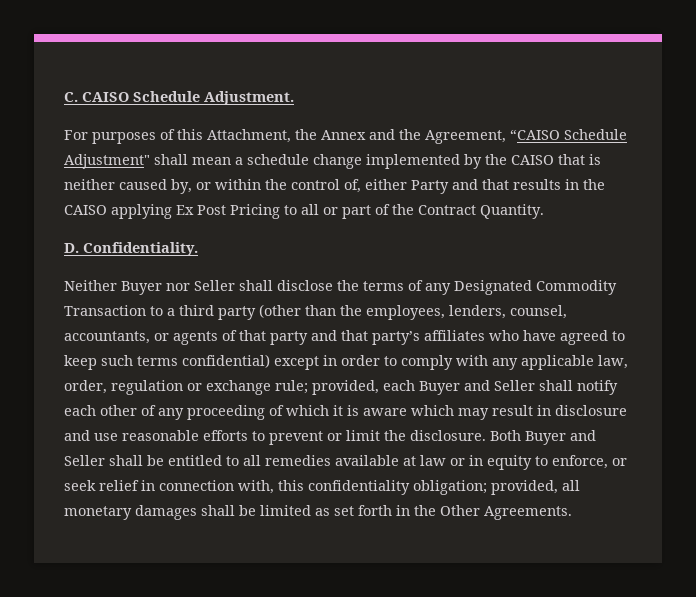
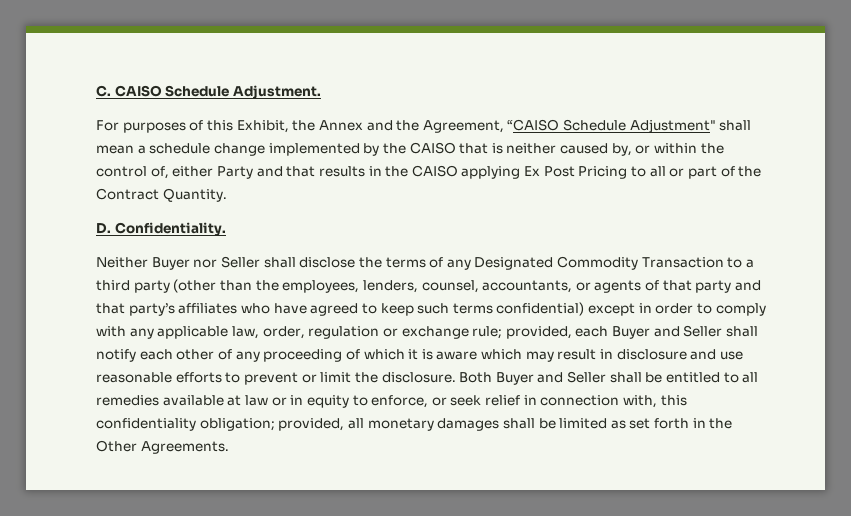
- For purposes of this Attachment, the Annex and the Agreement, “CAISO Schedule Adjustment" shall mean a schedule change implemented by the CAISO that is neither caused by, or within the control of, either Party and that results in the CAISO applying Ex Post Pricing to all or part of the Contract Quantity.
+ For purposes of this Exhibit, the Annex and the Agreement, “CAISO Schedule Adjustment" shall mean a schedule change implemented by the CAISO that is neither caused by, or within the control of, either Party and that results in the CAISO applying Ex Post Pricing to all or part of the Contract Quantity.

